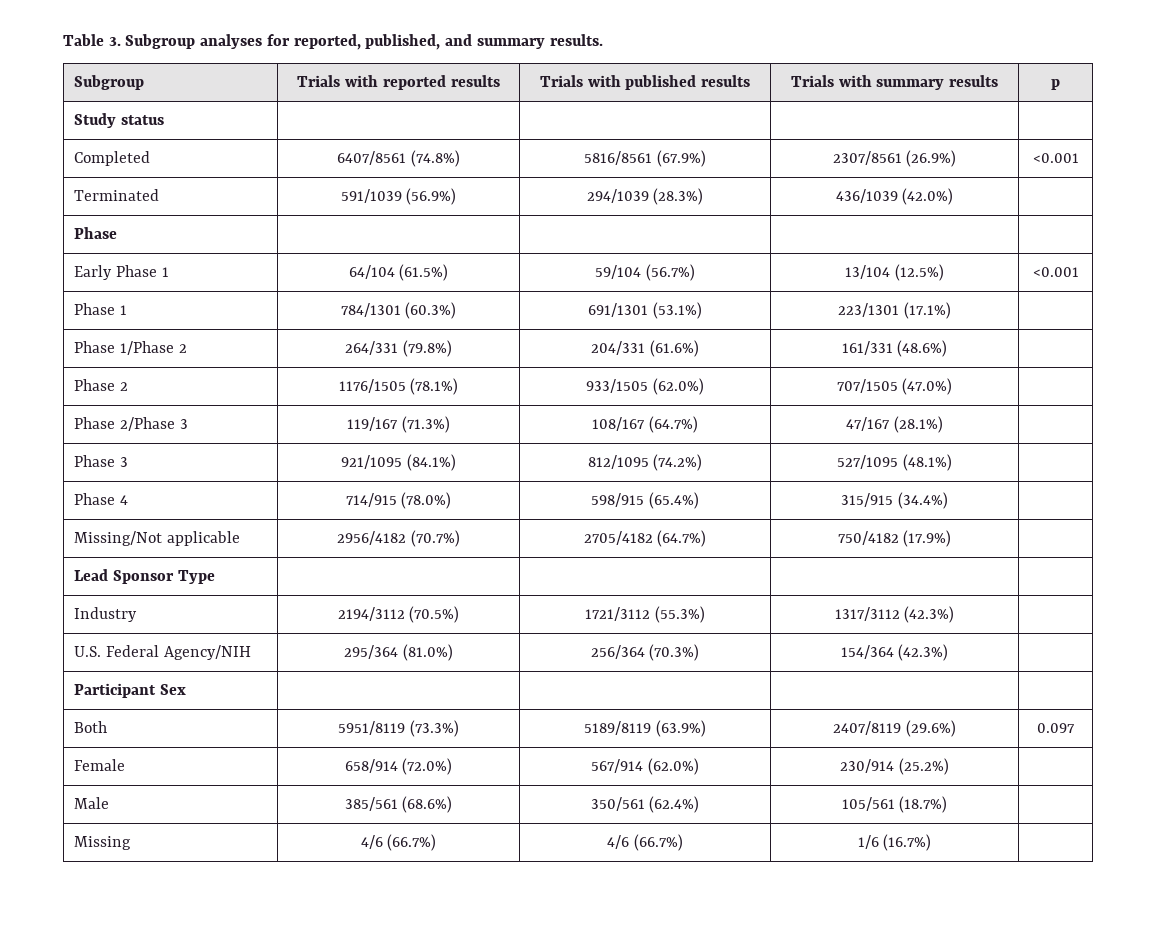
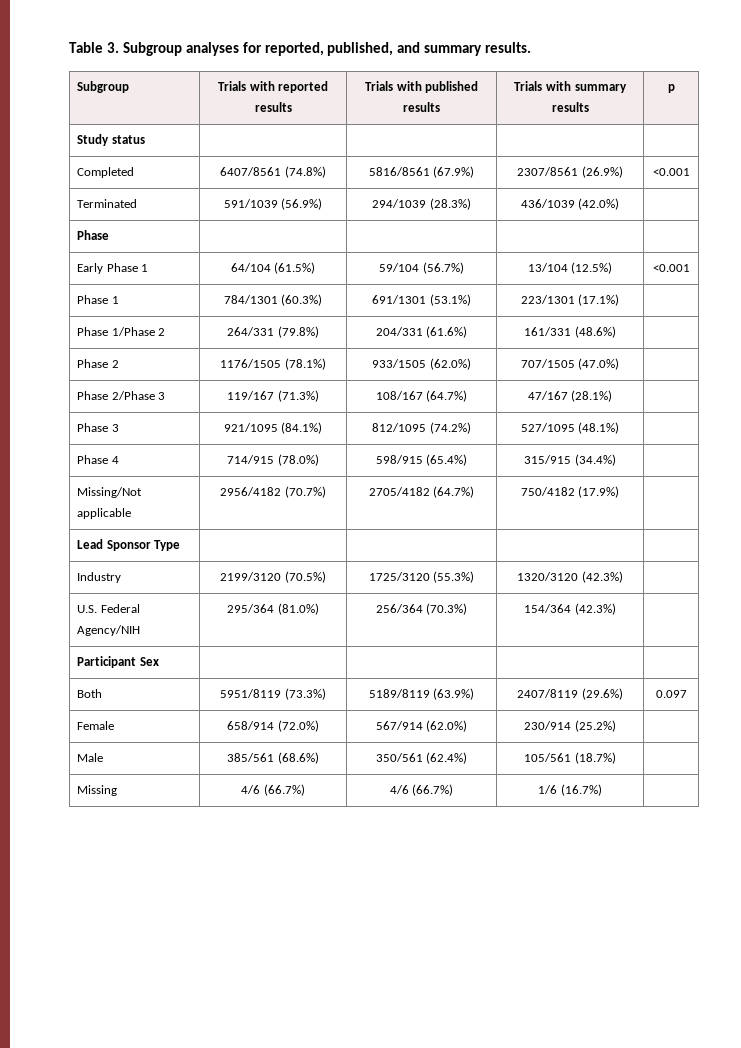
- Industry | 2194/3112 (70.5%) | 1721/3112 (55.3%) | 1317/3112 (42.3%) |
+ Industry | 2199/3120 (70.5%) | 1725/3120 (55.3%) | 1320/3120 (42.3%) |

